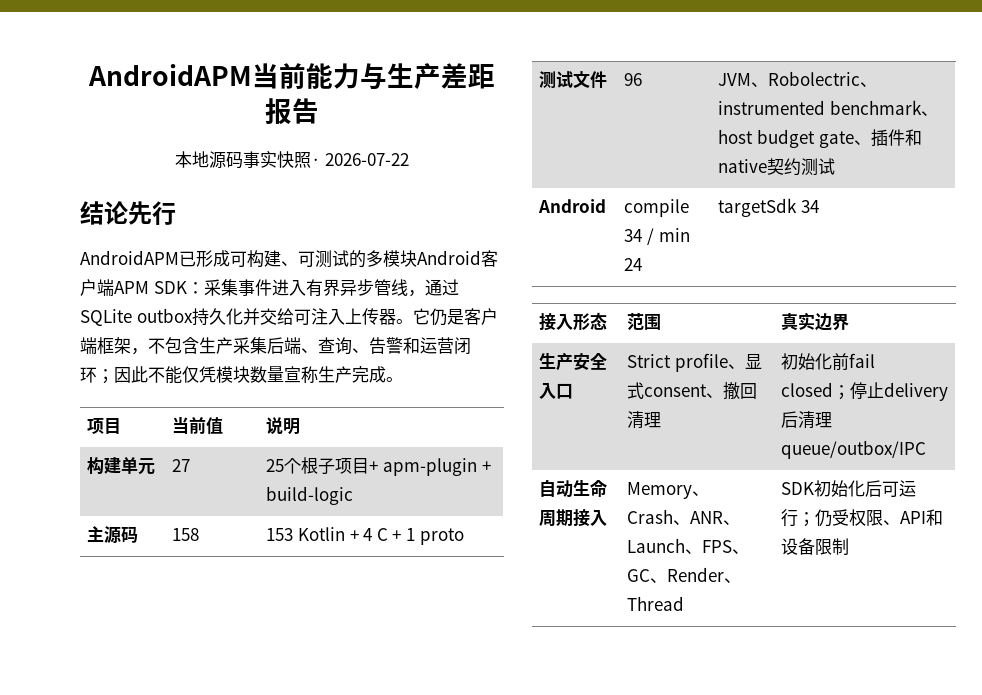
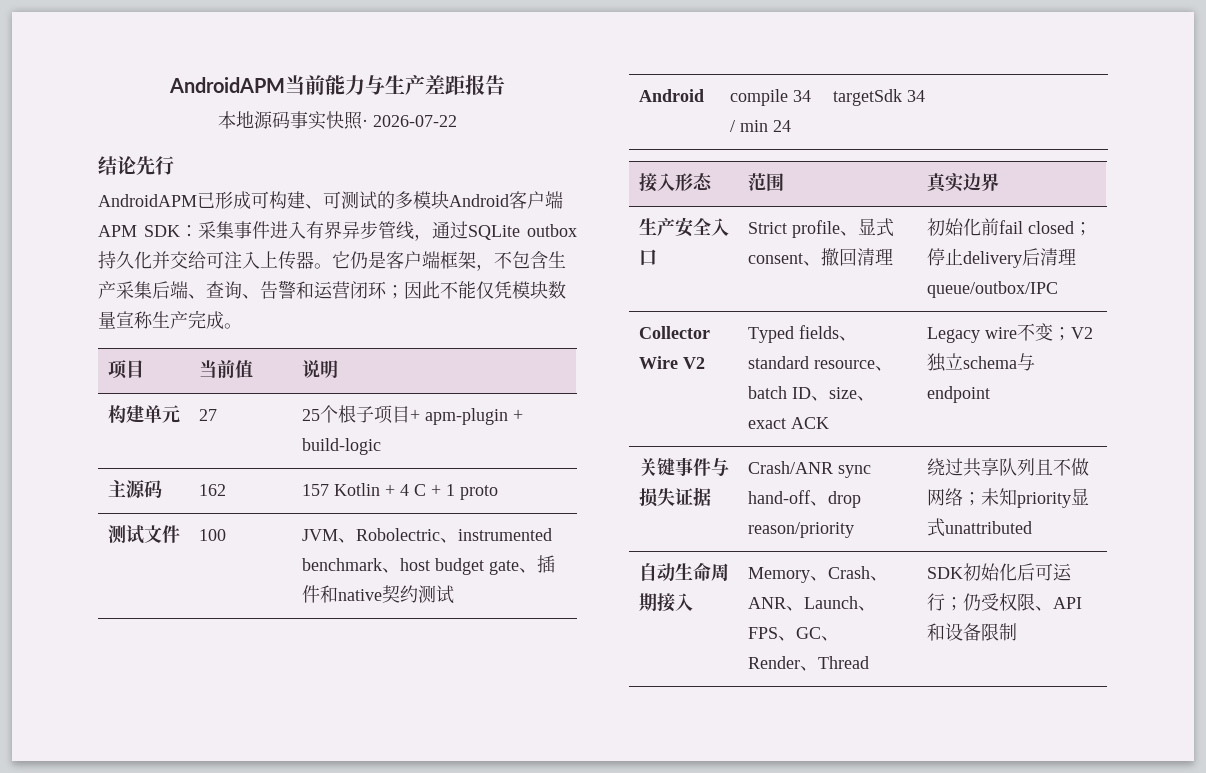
- 主源码 | 158 | 153 Kotlin + 4 C + 1 proto
+ 主源码 | 162 | 157 Kotlin + 4 C + 1 proto
- 测试文件 | 96 | JVM、Robolectric、instrumented benchmark、host budget gate、插件和native契约测试
+ 测试文件 | 100 | JVM、Robolectric、instrumented benchmark、host budget gate、插件和native契约测试
+ Collector Wire V2 | Typed fields、standard resource、batch ID、size、exact ACK | Legacy wire不变；V2独立schema与endpoint
+ 关键事件与损失证据 | Crash/ANR sync hand-off、drop reason/priority | 绕过共享队列且不做网络；未知priority显式unattributed

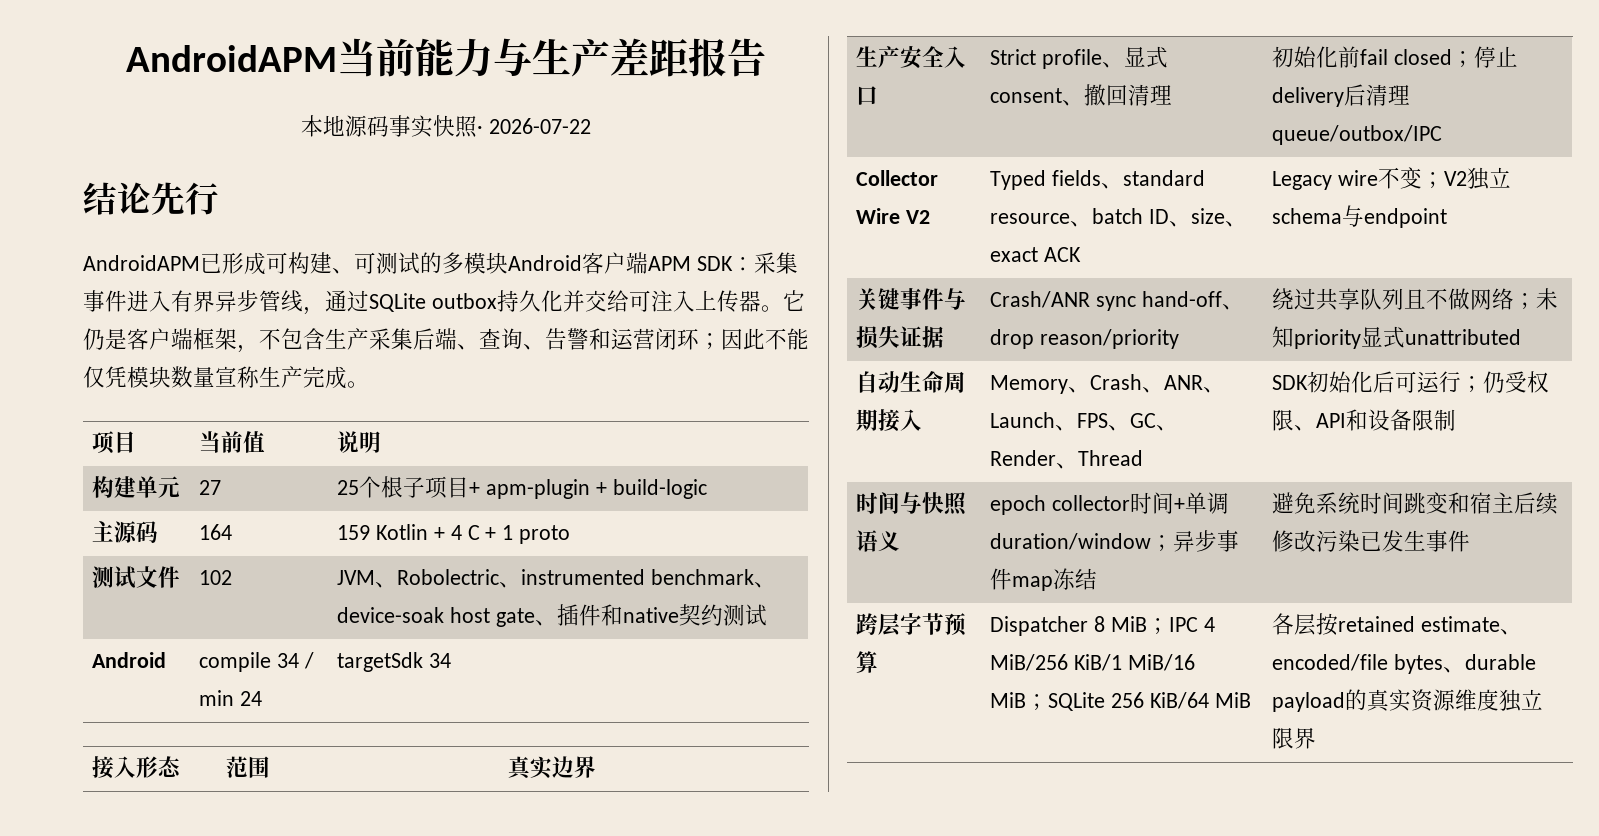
- 主源码 | 162 | 157 Kotlin + 4 C + 1 proto
+ 主源码 | 164 | 159 Kotlin + 4 C + 1 proto
- 测试文件 | 100 | JVM、Robolectric、instrumented benchmark、host budget gate、插件和native契约测试
+ 测试文件 | 102 | JVM、Robolectric、instrumented benchmark、device-soak host gate、插件和native契约测试
+ 时间与快照语义 | epoch collector时间+单调duration/window；异步事件map冻结 | 避免系统时间跳变和宿主后续修改污染已发生事件
+ 跨层字节预算 | Dispatcher 8 MiB；IPC 4 MiB/256 KiB/1 MiB/16 MiB；SQLite 256 KiB/64 MiB | 各层按retained estimate、encoded/file bytes、durable payload的真实资源维度独立限界

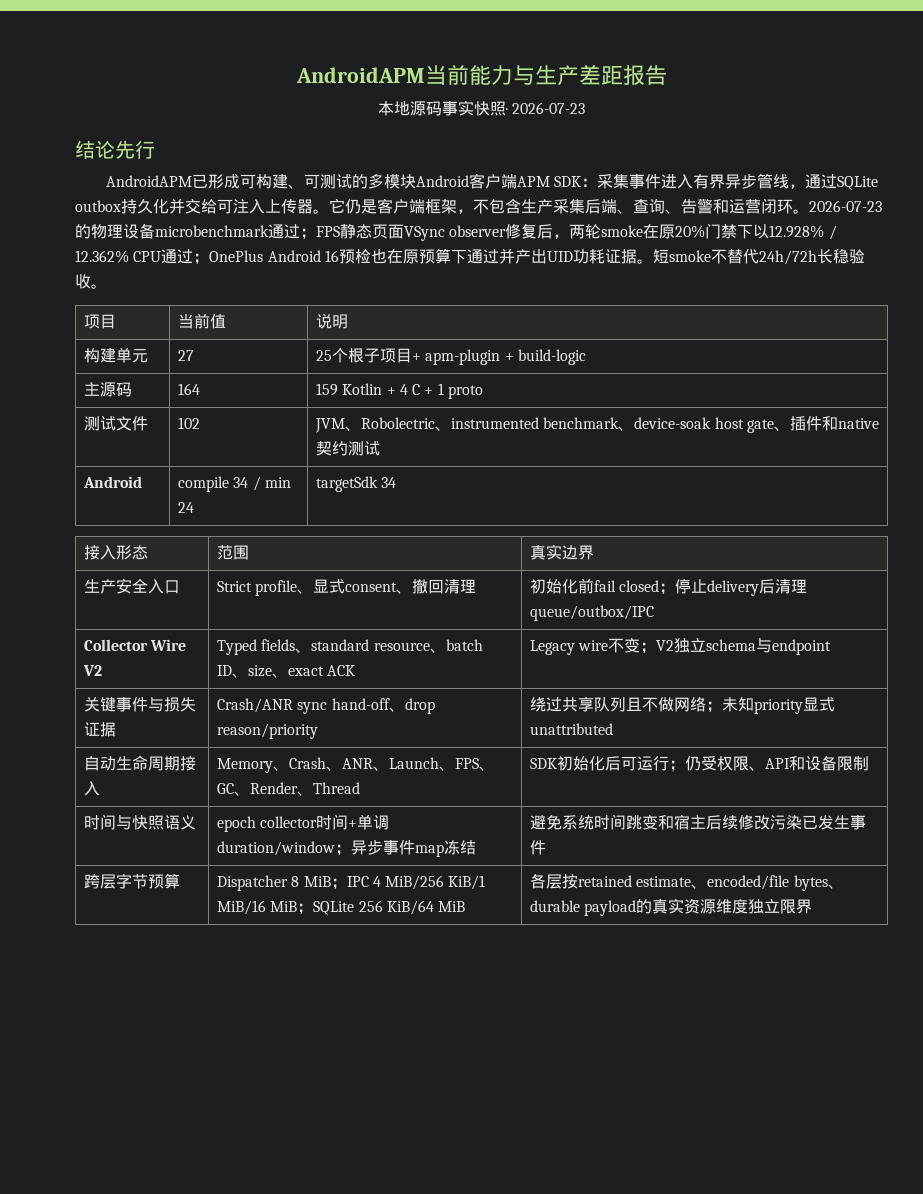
- 本地源码事实快照· 2026-07-22
+ 本地源码事实快照· 2026-07-23
- 它仍是客户端框架，不包含生产采集后端、查询、告警和运营闭环；因此不能仅凭模块数量宣称生产完成。
+ 它仍是客户端框架，不包含生产采集后端、查询、告警和运营闭环。2026-07-23的物理设备microbenchmark通过；FPS静态页面VSync observer修复后，两轮smoke在原20%门禁下以12.928% / 12.362% CPU通过；OnePlus Android 16预检也在原预算下通过并产出UID功耗证据。短smoke不替代24h/72h长稳验收。

